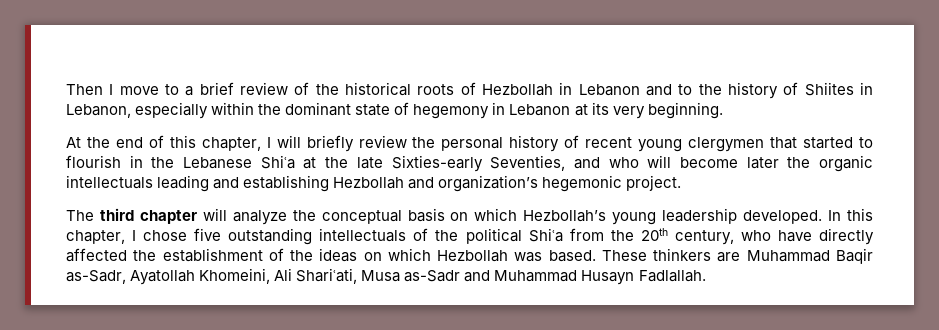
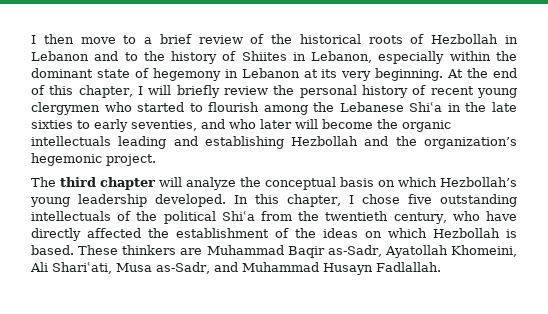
- Then I move to a brief review of the historical roots of Hezbollah in Lebanon and to the history of Shiites in Lebanon, especially within the dominant state of hegemony in Lebanon at its very beginning.
- At the end of this chapter, I will briefly review the personal history of recent young clergymen that started to flourish in the Lebanese Shiʿa at the late Sixties-early Seventies, and who will become later the organic intellectuals leading and establishing Hezbollah and organization’s hegemonic project.
+ I then move to a brief review of the historical roots of Hezbollah in Lebanon and to the history of Shiites in Lebanon, especially within the dominant state of hegemony in Lebanon at its very beginning. At the end of this chapter, I will briefly review the personal history of recent young clergymen who started to flourish among the Lebanese Shiʿa in the late sixties to early seventies, and who later will become the organic intellectuals leading and establishing Hezbollah and the organization’s hegemonic project.
- In this chapter, I chose five outstanding intellectuals of the political Shiʿa from the 20th century, who have directly affected the establishment of the ideas on which Hezbollah was based.
+ In this chapter, I chose five outstanding intellectuals of the political Shiʿa from the twentieth century, who have directly affected the establishment of the ideas on which Hezbollah is based.
- These thinkers are Muhammad Baqir as-Sadr, Ayatollah Khomeini, Ali Shariʿati, Musa as-Sadr and Muhammad Husayn Fadlallah.
+ These thinkers are Muhammad Baqir as-Sadr, Ayatollah Khomeini, Ali Shariʿati, Musa as-Sadr, and Muhammad Husayn Fadlallah.

